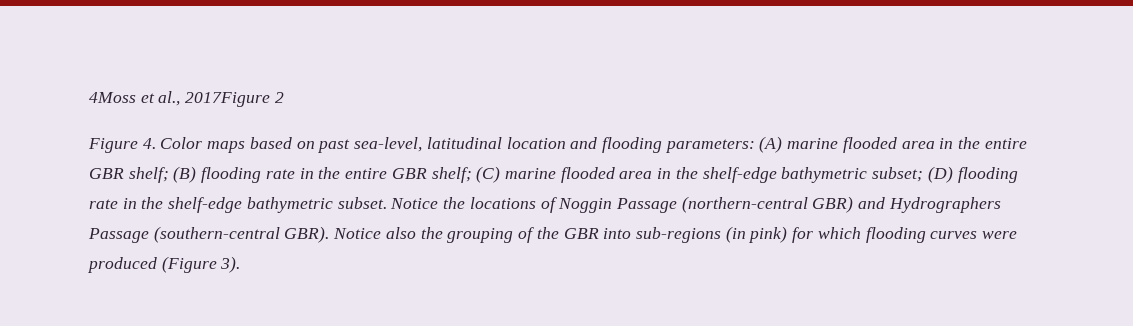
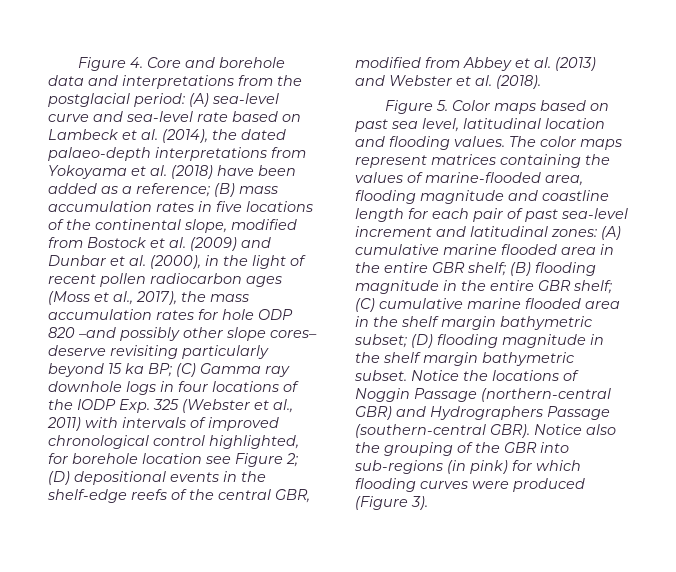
- 4Moss et al., 2017Figure 2
- Figure 4. Color maps based on past sea-level, latitudinal location and flooding parameters: (A) marine flooded area in the entire GBR shelf; (B) flooding rate in the entire GBR shelf; (C) marine flooded area in the shelf-edge bathymetric subset; (D) flooding rate in the shelf-edge bathymetric subset.
+ Figure 4. Core and borehole data and interpretations from the postglacial period: (A) sea-level curve and sea-level rate based on Lambeck et al. (2014), the dated palaeo-depth interpretations from Yokoyama et al. (2018) have been added as a reference; (B) mass accumulation rates in five locations of the continental slope, modified from Bostock et al. (2009) and Dunbar et al. (2000), in the light of recent pollen radiocarbon ages (Moss et al., 2017), the mass accumulation rates for hole ODP 820 –and possibly other slope cores– deserve revisiting particularly beyond 15 ka BP; (C) Gamma ray downhole logs in four locations of the IODP Exp. 325 (Webster et al., 2011) with intervals of improved chronological control highlighted, for borehole location see Figure 2; (D) depositional events in the shelf-edge reefs of the central GBR, modified from Abbey et al. (2013) and Webster et al. (2018).
+ Figure 5. Color maps based on past sea level, latitudinal location and flooding values. The color maps represent matrices containing the values of marine-flooded area, flooding magnitude and coastline length for each pair of past sea-level increment and latitudinal zones: (A) cumulative marine flooded area in the entire GBR shelf; (B) flooding magnitude in the entire GBR shelf; (C) cumulative marine flooded area in the shelf margin bathymetric subset; (D) flooding magnitude in the shelf margin bathymetric subset.

